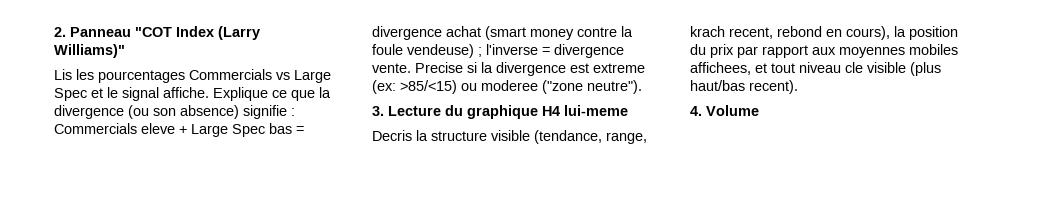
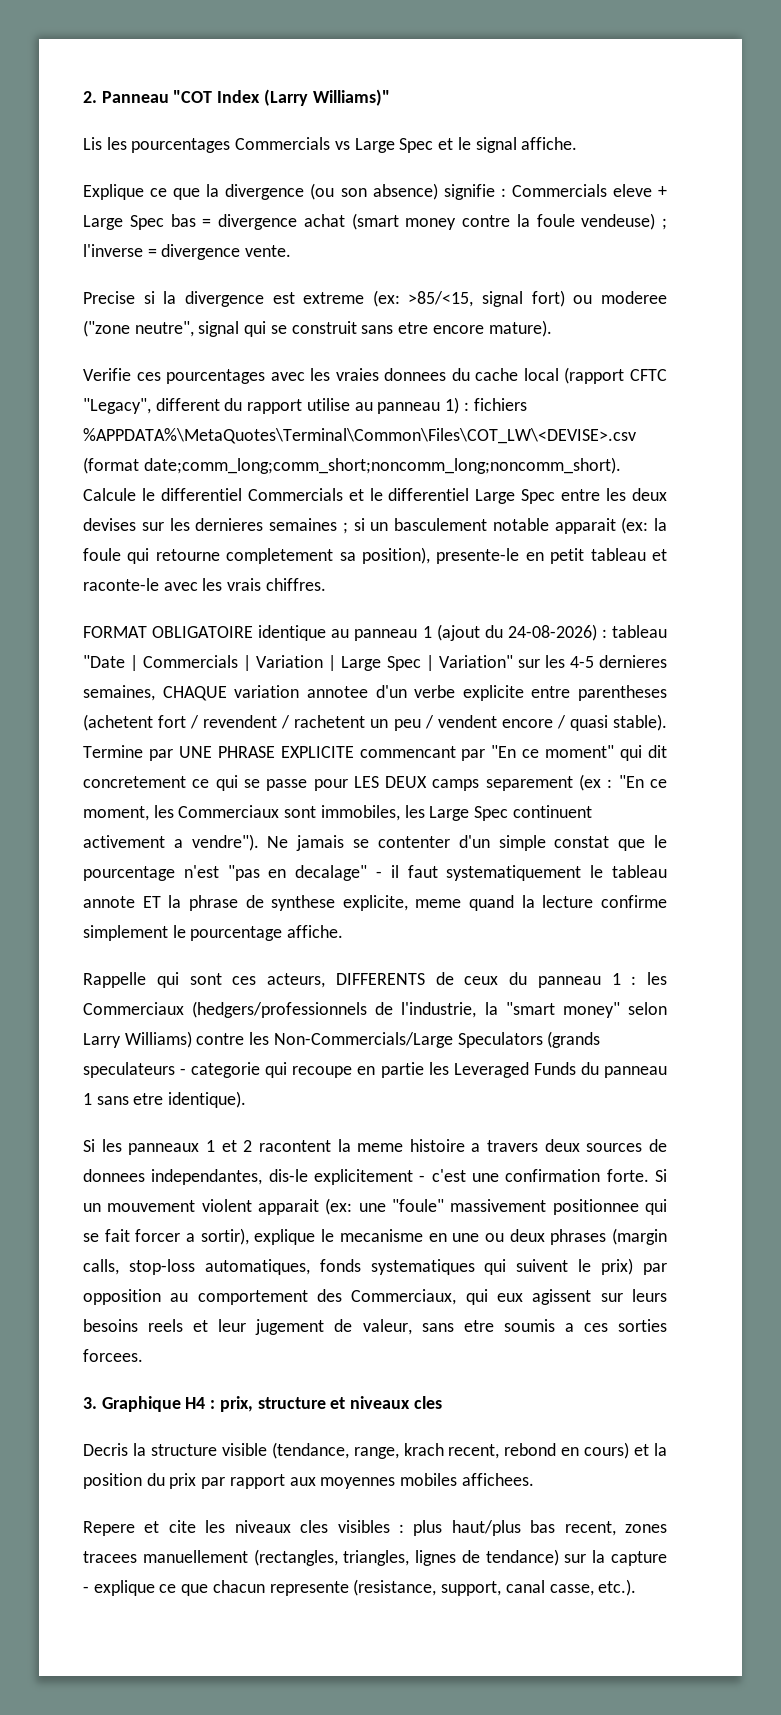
- Lis les pourcentages Commercials vs Large Spec et le signal affiche. Explique ce que la divergence (ou son absence) signifie : Commercials eleve + Large Spec bas = divergence achat (smart money contre la foule vendeuse) ; l'inverse = divergence vente. Precise si la divergence est extreme (ex: >85/<15) ou moderee ("zone neutre").
- 3. Lecture du graphique H4 lui-meme
+ Lis les pourcentages Commercials vs Large Spec et le signal affiche.
+ Explique ce que la divergence (ou son absence) signifie : Commercials eleve + Large Spec bas = divergence achat (smart money contre la foule vendeuse) ; l'inverse = divergence vente.
+ Precise si la divergence est extreme (ex: >85/<15, signal fort) ou moderee ("zone neutre", signal qui se construit sans etre encore mature).
+ Verifie ces pourcentages avec les vraies donnees du cache local (rapport CFTC "Legacy", different du rapport utilise au panneau 1) : fichiers %APPDATA%\MetaQuotes\Terminal\Common\Files\COT_LW\<DEVISE>.csv (format date;comm_long;comm_short;noncomm_long;noncomm_short). Calcule le differentiel Commercials et le differentiel Large Spec entre les deux devises sur les dernieres semaines ; si un basculement notable apparait (ex: la foule qui retourne completement sa position), presente-le en petit tableau et raconte-le avec les vrais chiffres.
+ FORMAT OBLIGATOIRE identique au panneau 1 (ajout du 24-08-2026) : tableau "Date | Commercials | Variation | Large Spec | Variation" sur les 4-5 dernieres semaines, CHAQUE variation annotee d'un verbe explicite entre parentheses (achetent fort / revendent / rachetent un peu / vendent encore / quasi stable). Termine par UNE PHRASE EXPLICITE commencant par "En ce moment" qui dit concretement ce qui se passe pour LES DEUX camps separement (ex : "En ce moment, les Commerciaux sont immobiles, les Large Spec continuent activement a vendre"). Ne jamais se contenter d'un simple constat que le pourcentage n'est "pas en decalage" - il faut systematiquement le tableau annote ET la phrase de synthese explicite, meme quand la lecture confirme simplement le pourcentage affiche.
+ Rappelle qui sont ces acteurs, DIFFERENTS de ceux du panneau 1 : les Commerciaux (hedgers/professionnels de l'industrie, la "smart money" selon Larry Williams) contre les Non-Commercials/Large Speculators (grands speculateurs - categorie qui recoupe en partie les Leveraged Funds du panneau 1 sans etre identique).
+ Si les panneaux 1 et 2 racontent la meme histoire a travers deux sources de donnees independantes, dis-le explicitement - c'est une confirmation forte. Si un mouvement violent apparait (ex: une "foule" massivement positionnee qui se fait forcer a sortir), explique le mecanisme en une ou deux phrases (margin calls, stop-loss automatiques, fonds systematiques qui suivent le prix) par opposition au comportement des Commerciaux, qui eux agissent sur leurs besoins reels et leur jugement de valeur, sans etre soumis a ces sorties forcees.
+ 3. Graphique H4 : prix, structure et niveaux cles
- Decris la structure visible (tendance, range, krach recent, rebond en cours), la position du prix par rapport aux moyennes mobiles affichees, et tout niveau cle visible (plus haut/bas recent).
- 4. Volume
+ Decris la structure visible (tendance, range, krach recent, rebond en cours) et la position du prix par rapport aux moyennes mobiles affichees.
+ Repere et cite les niveaux cles visibles : plus haut/plus bas recent, zones tracees manuellement (rectangles, triangles, lignes de tendance) sur la capture - explique ce que chacun represente (resistance, support, canal casse, etc.).

